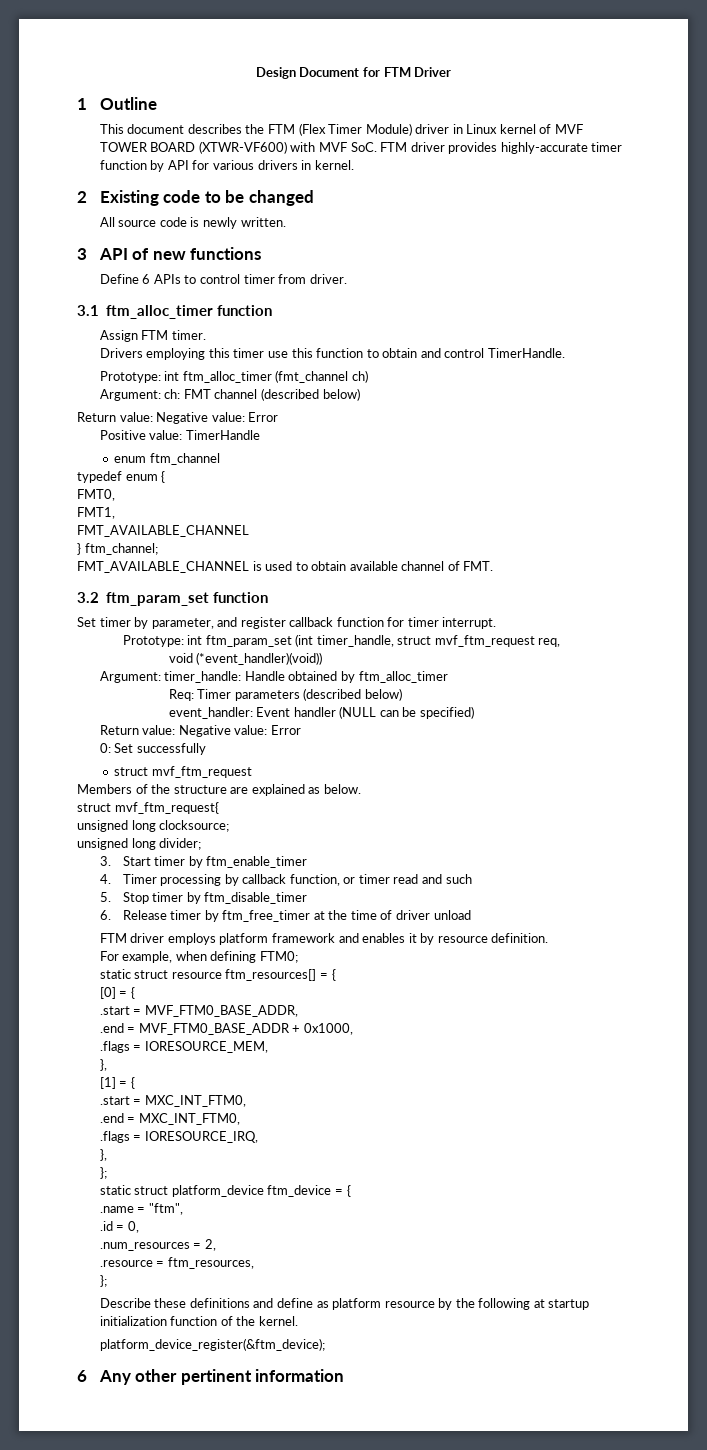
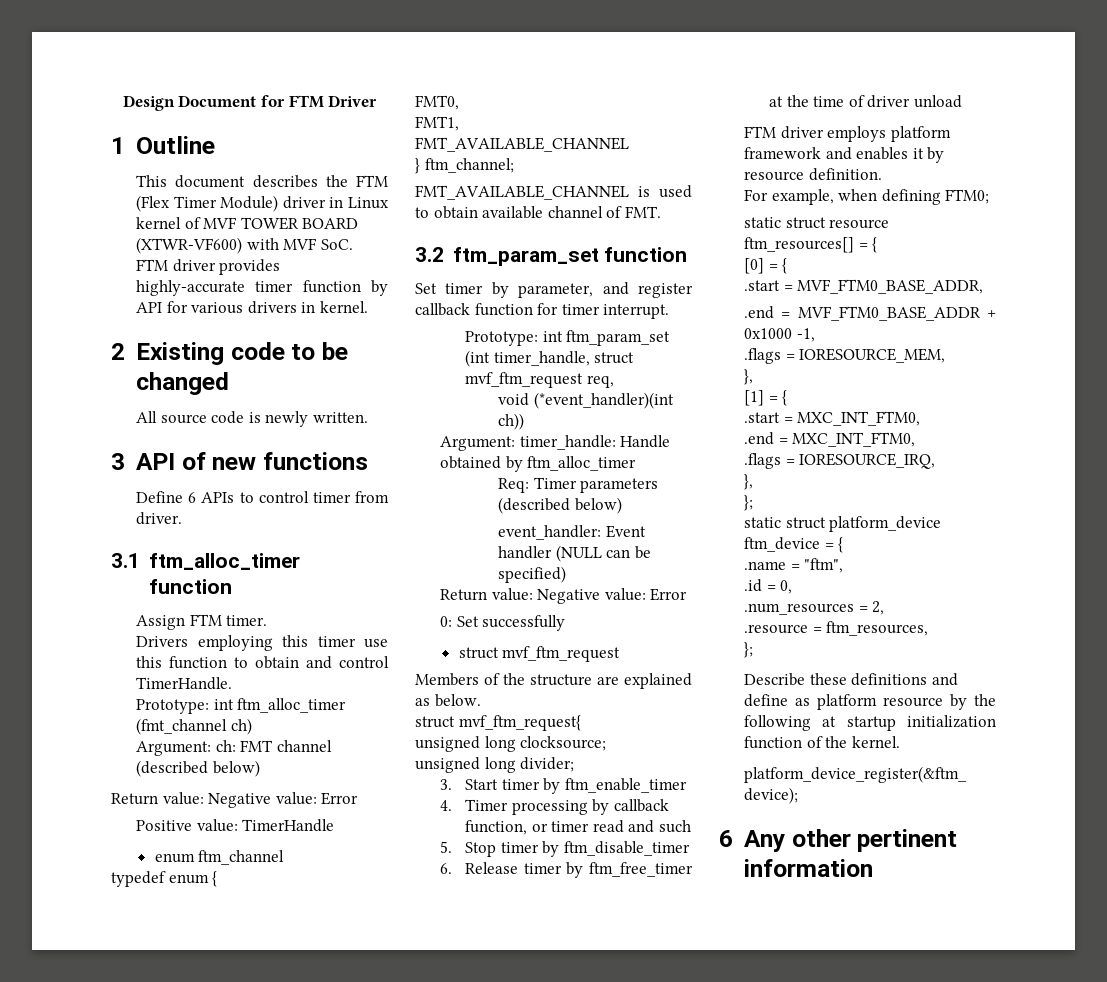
- void (*event_handler)(void))
+ void (*event_handler)(int ch))
- .end = MVF_FTM0_BASE_ADDR + 0x1000,
+ .end = MVF_FTM0_BASE_ADDR + 0x1000 -1,

